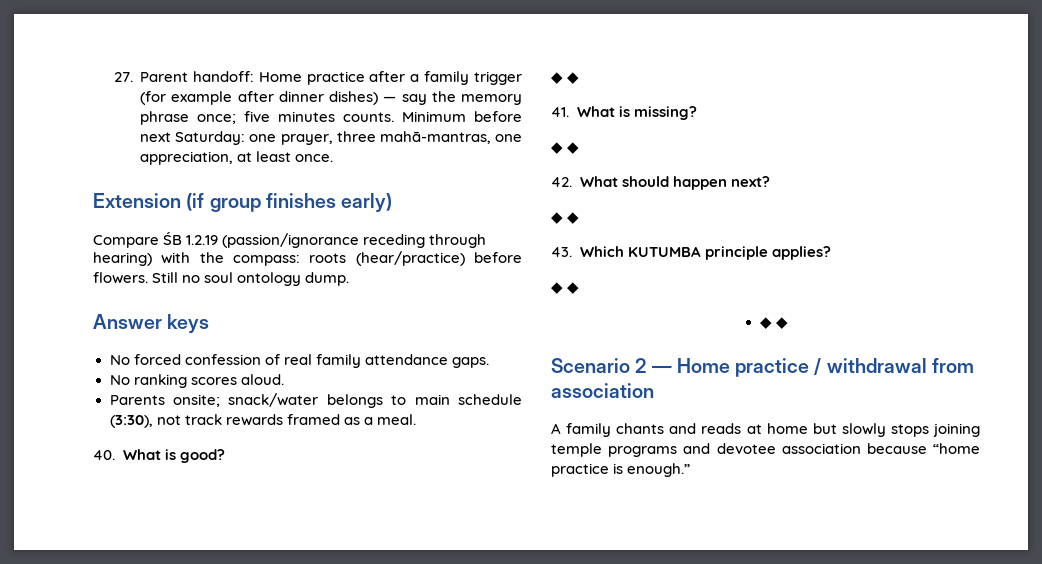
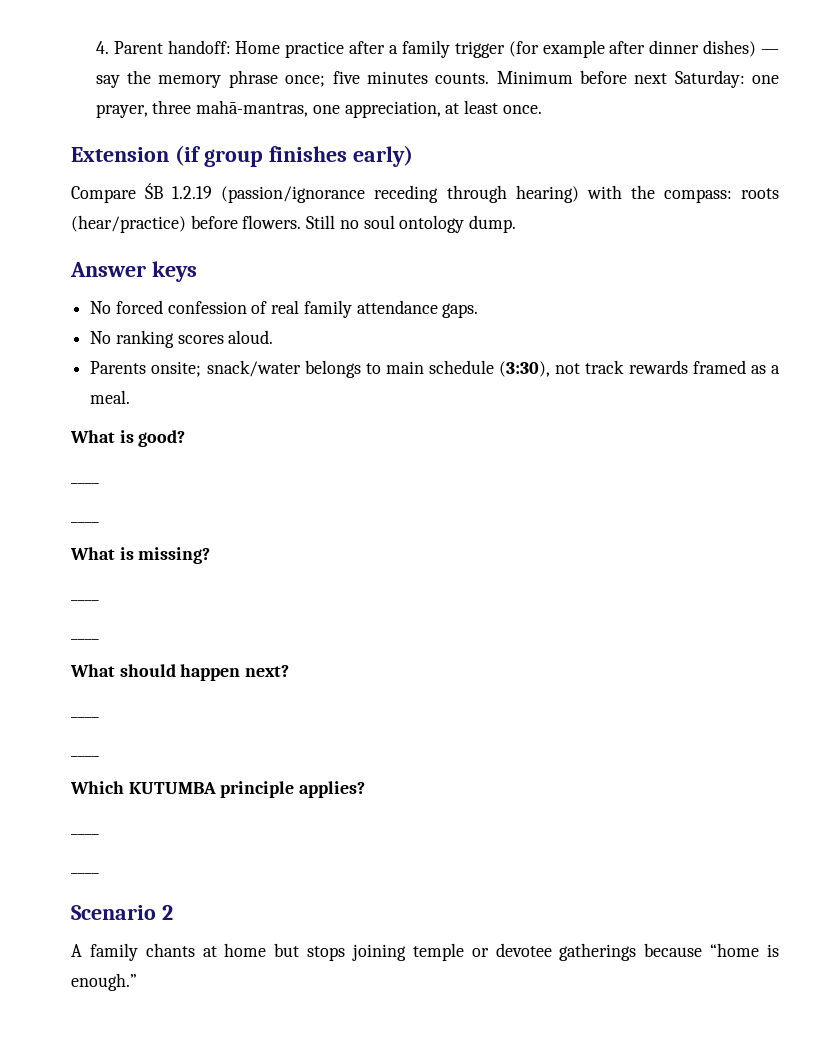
- 27. Parent handoff: Home practice after a family trigger (for example after dinner dishes) — say the memory phrase once; five minutes counts.
+ 4. Parent handoff: Home practice after a family trigger (for example after dinner dishes) — say the memory phrase once; five minutes counts.
- 40. What is good?
- ◆ ◆
- 41. What is missing?
- ◆ ◆
- 42. What should happen next?
- ◆ ◆
- 43. Which KUTUMBA principle applies?
- ◆ ◆
- ◆ ◆
- Scenario 2 — Home practice / withdrawal from association
+ What is good?
+ ____
+ ____
+ What is missing?
+ ____
+ ____
+ What should happen next?
+ ____
+ ____
+ Which KUTUMBA principle applies?
+ ____
+ ____
+ Scenario 2
- A family chants and reads at home but slowly stops joining temple programs and devotee association because “home practice is enough.”
+ A family chants at home but stops joining temple or devotee gatherings because “home is enough.”

